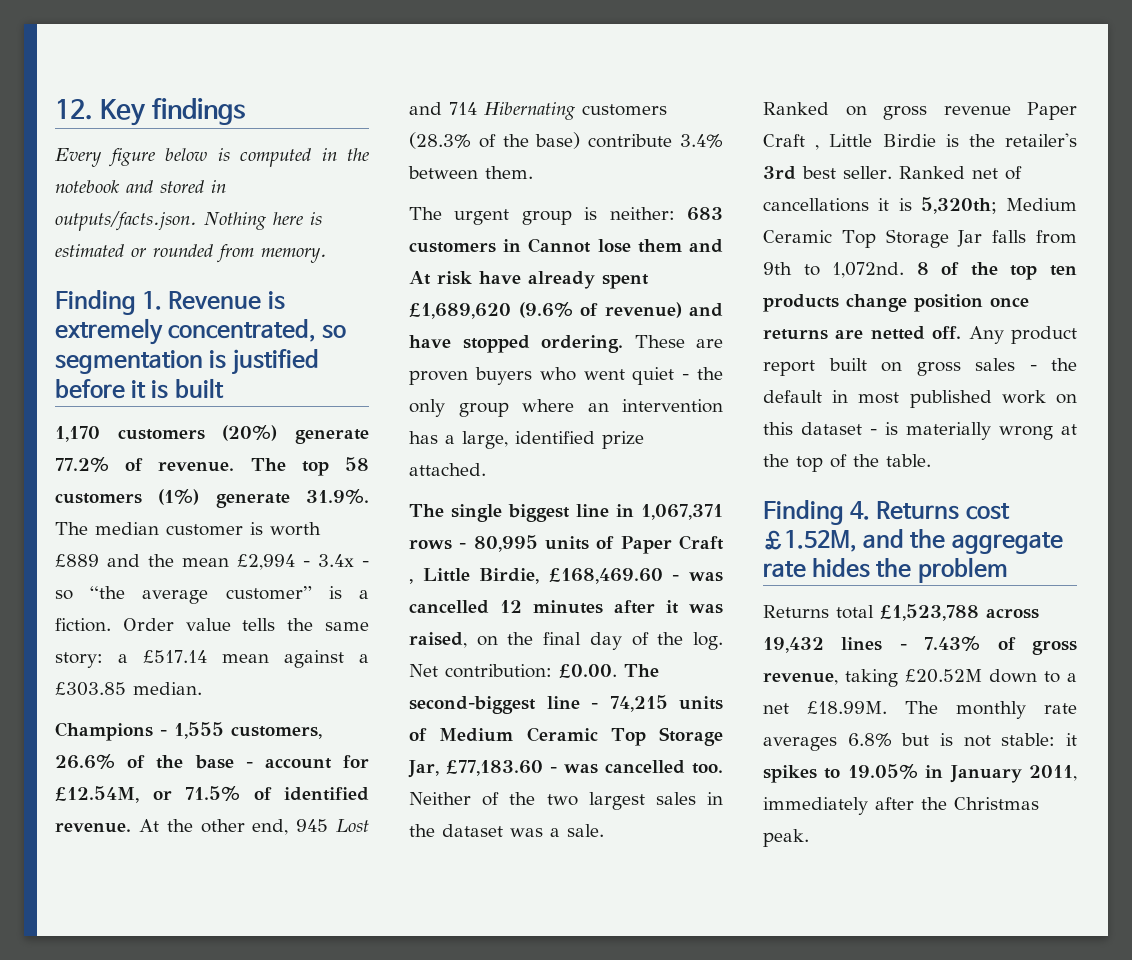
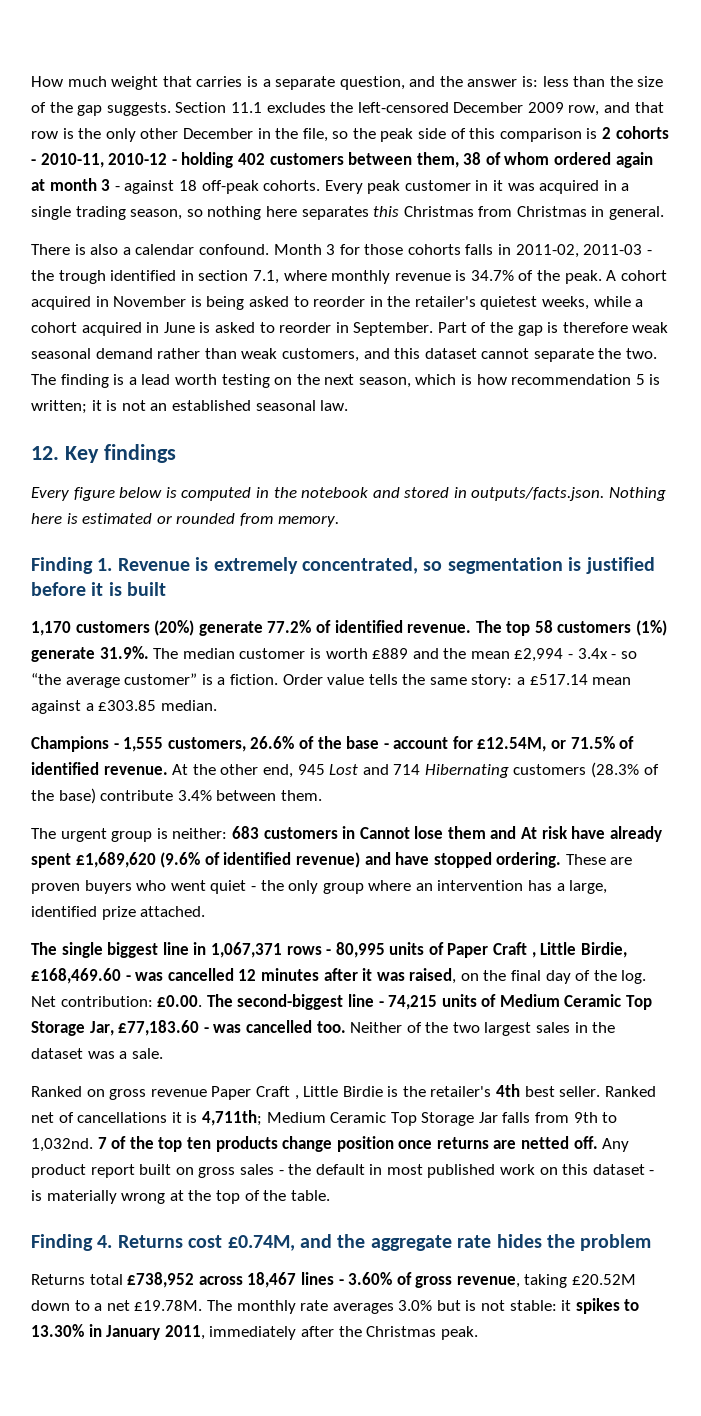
+ How much weight that carries is a separate question, and the answer is: less than the size of the gap suggests. Section 11.1 excludes the left-censored December 2009 row, and that row is the only other December in the file, so the peak side of this comparison is 2 cohorts - 2010-11, 2010-12 - holding 402 customers between them, 38 of whom ordered again at month 3 - against 18 off-peak cohorts. Every peak customer in it was acquired in a single trading season, so nothing here separates this Christmas from Christmas in general.
+ There is also a calendar confound. Month 3 for those cohorts falls in 2011-02, 2011-03 - the trough identified in section 7.1, where monthly revenue is 34.7% of the peak. A cohort acquired in November is being asked to reorder in the retailer's quietest weeks, while a cohort acquired in June is asked to reorder in September. Part of the gap is therefore weak seasonal demand rather than weak customers, and this dataset cannot separate the two. The finding is a lead worth testing on the next season, which is how recommendation 5 is written; it is not an established seasonal law.
- 1,170 customers (20%) generate 77.2% of revenue.
+ 1,170 customers (20%) generate 77.2% of identified revenue.
- The urgent group is neither: 683 customers in Cannot lose them and At risk have already spent £1,689,620 (9.6% of revenue) and have stopped ordering.
+ The urgent group is neither: 683 customers in Cannot lose them and At risk have already spent £1,689,620 (9.6% of identified revenue) and have stopped ordering.
- Ranked on gross revenue Paper Craft , Little Birdie is the retailer's 3rd best seller.
+ Ranked on gross revenue Paper Craft , Little Birdie is the retailer's 4th best seller.
- Ranked net of cancellations it is 5,320th; Medium Ceramic Top Storage Jar falls from 9th to 1,072nd. 8 of the top ten products change position once returns are netted off.
+ Ranked net of cancellations it is 4,711th; Medium Ceramic Top Storage Jar falls from 9th to 1,032nd. 7 of the top ten products change position once returns are netted off.
- Finding 4. Returns cost £1.52M, and the aggregate rate hides the problem
+ Finding 4. Returns cost £0.74M, and the aggregate rate hides the problem
- Returns total £1,523,788 across 19,432 lines - 7.43% of gross revenue, taking £20.52M down to a net £18.99M. The monthly rate averages 6.8% but is not stable: it spikes to 19.05% in January 2011, immediately after the Christmas peak.
+ Returns total £738,952 across 18,467 lines - 3.60% of gross revenue, taking £20.52M down to a net £19.78M. The monthly rate averages 3.0% but is not stable: it spikes to 13.30% in January 2011, immediately after the Christmas peak.

